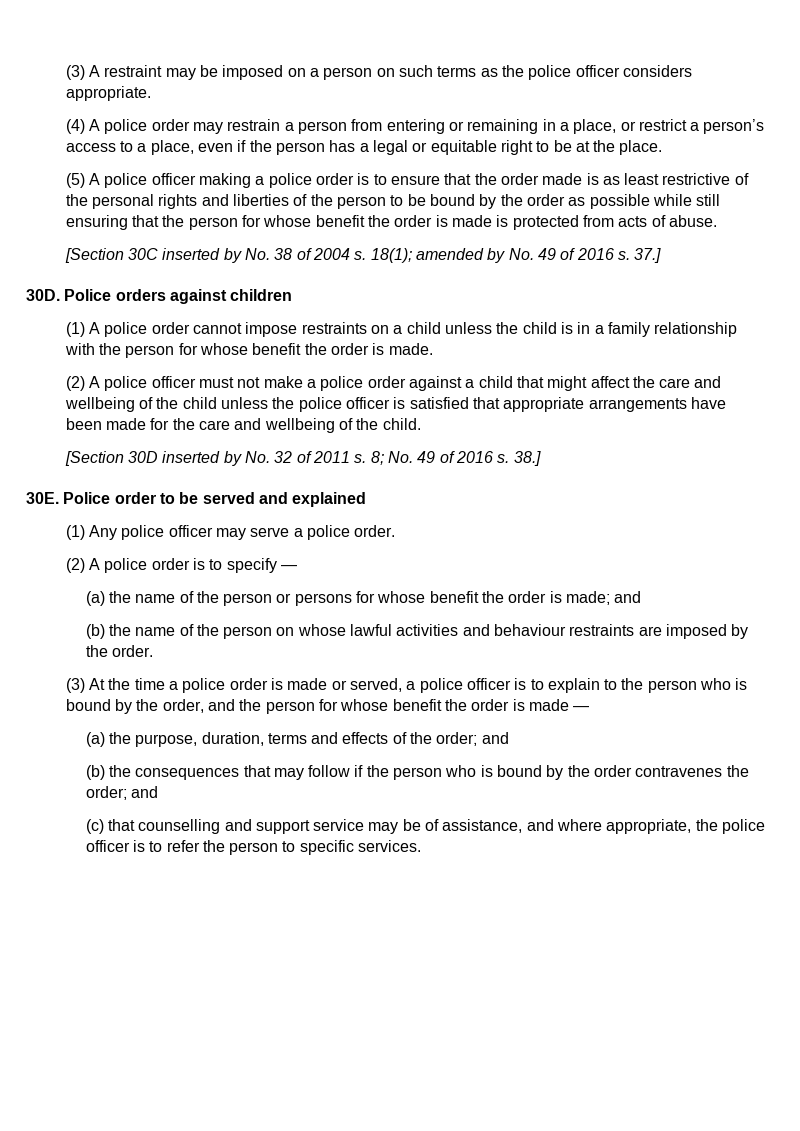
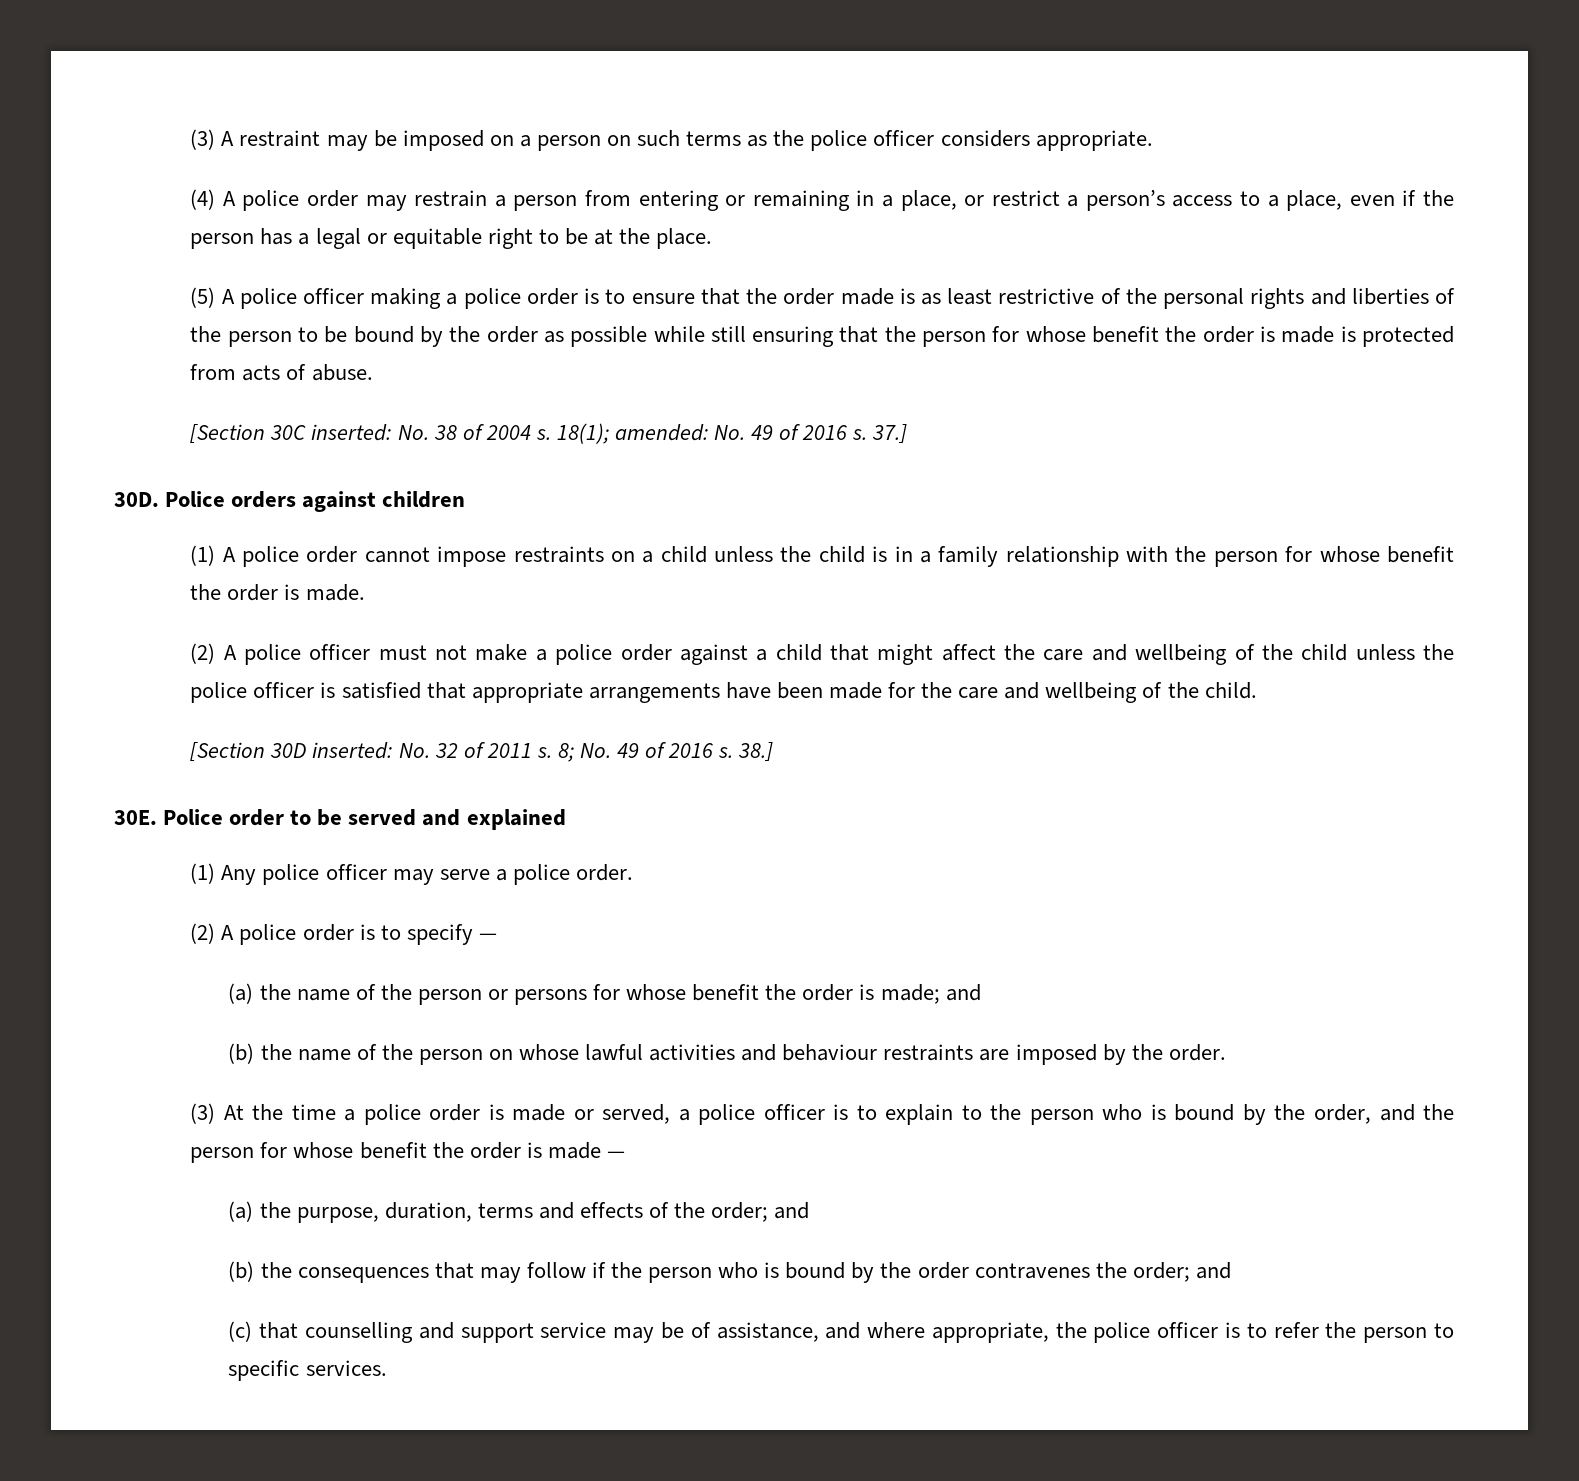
- [Section 30C inserted by No. 38 of 2004 s.
+ [Section 30C inserted: No. 38 of 2004 s.
- 18(1); amended by No. 49 of 2016 s.
+ 18(1); amended: No. 49 of 2016 s.
- [Section 30D inserted by No. 32 of 2011 s.
+ [Section 30D inserted: No. 32 of 2011 s.

